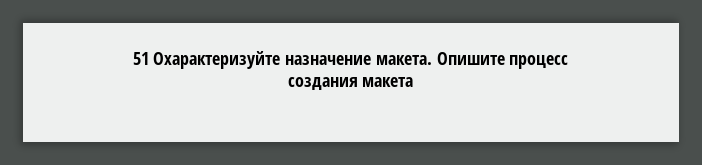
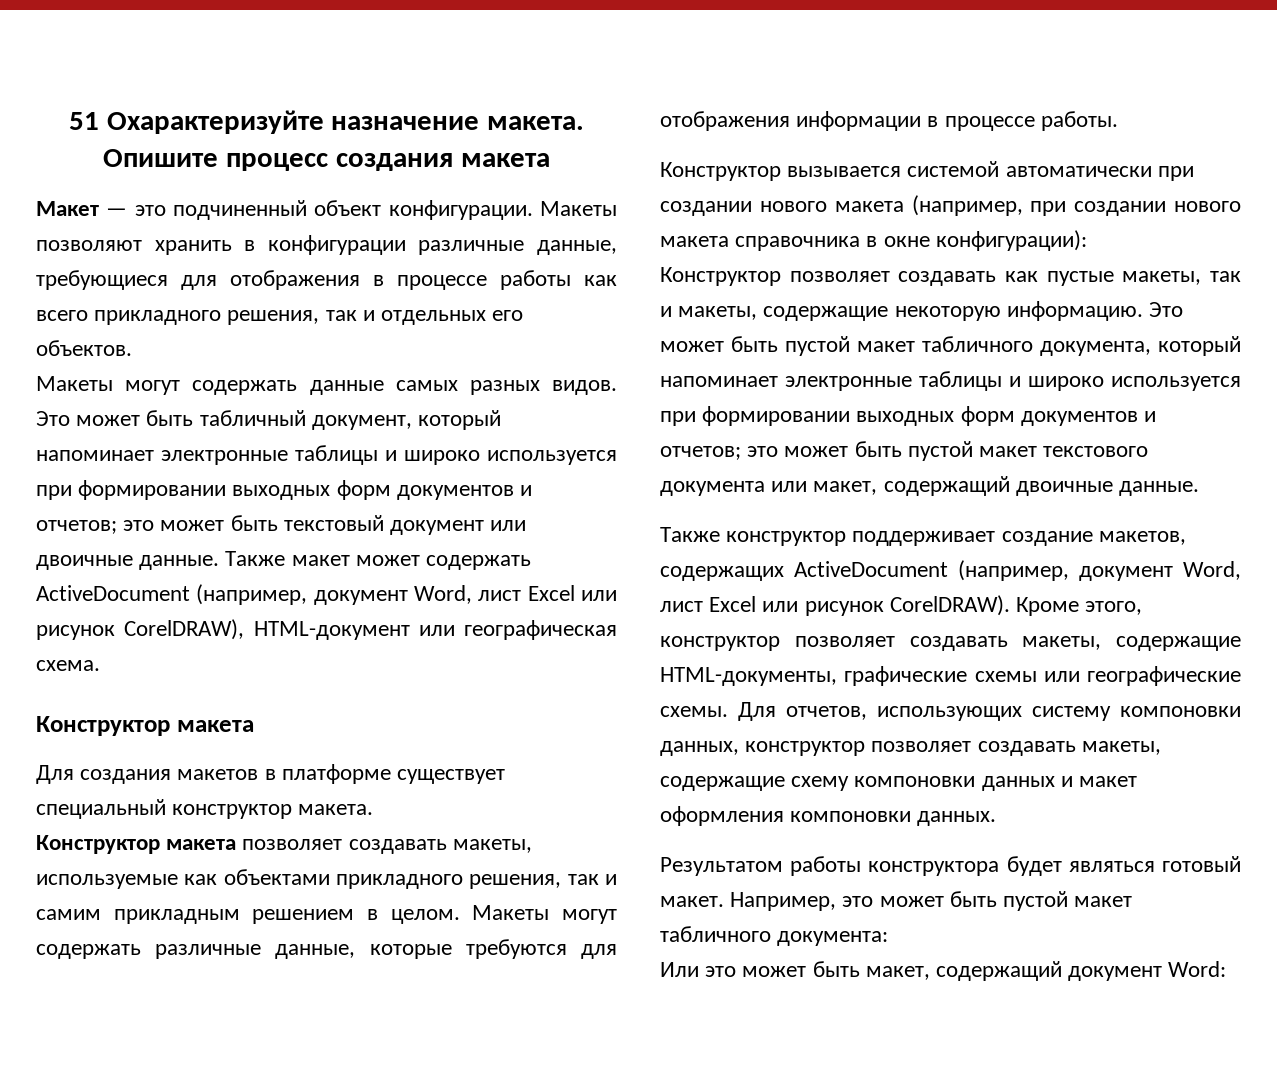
+ Макет — это подчиненный объект конфигурации. Макеты позволяют хранить в конфигурации различные данные, требующиеся для отображения в процессе работы как всего прикладного решения, так и отдельных его объектов.
+ Макеты могут содержать данные самых разных видов. Это может быть табличный документ, который напоминает электронные таблицы и широко используется при формировании выходных форм документов и отчетов; это может быть текстовый документ или двоичные данные. Также макет может содержать ActiveDocument (например, документ Word, лист Excel или рисунок CorelDRAW), HTML-документ или географическая схема.
+ Конструктор макета
+ Для создания макетов в платформе существует специальный конструктор макета.
+ Конструктор макета позволяет создавать макеты, используемые как объектами прикладного решения, так и самим прикладным решением в целом. Макеты могут содержать различные данные, которые требуются для отображения информации в процессе работы.
+ Конструктор вызывается системой автоматически при создании нового макета (например, при создании нового макета справочника в окне конфигурации):
+ Конструктор позволяет создавать как пустые макеты, так и макеты, содержащие некоторую информацию. Это может быть пустой макет табличного документа, который напоминает электронные таблицы и широко используется при формировании выходных форм документов и отчетов; это может быть пустой макет текстового документа или макет, содержащий двоичные данные.
+ Также конструктор поддерживает создание макетов, содержащих ActiveDocument (например, документ Word, лист Excel или рисунок CorelDRAW). Кроме этого, конструктор позволяет создавать макеты, содержащие HTML-документы, графические схемы или географические схемы. Для отчетов, использующих систему компоновки данных, конструктор позволяет создавать макеты, содержащие схему компоновки данных и макет оформления компоновки данных.
+ Результатом работы конструктора будет являться готовый макет. Например, это может быть пустой макет табличного документа:
+ Или это может быть макет, содержащий документ Word:

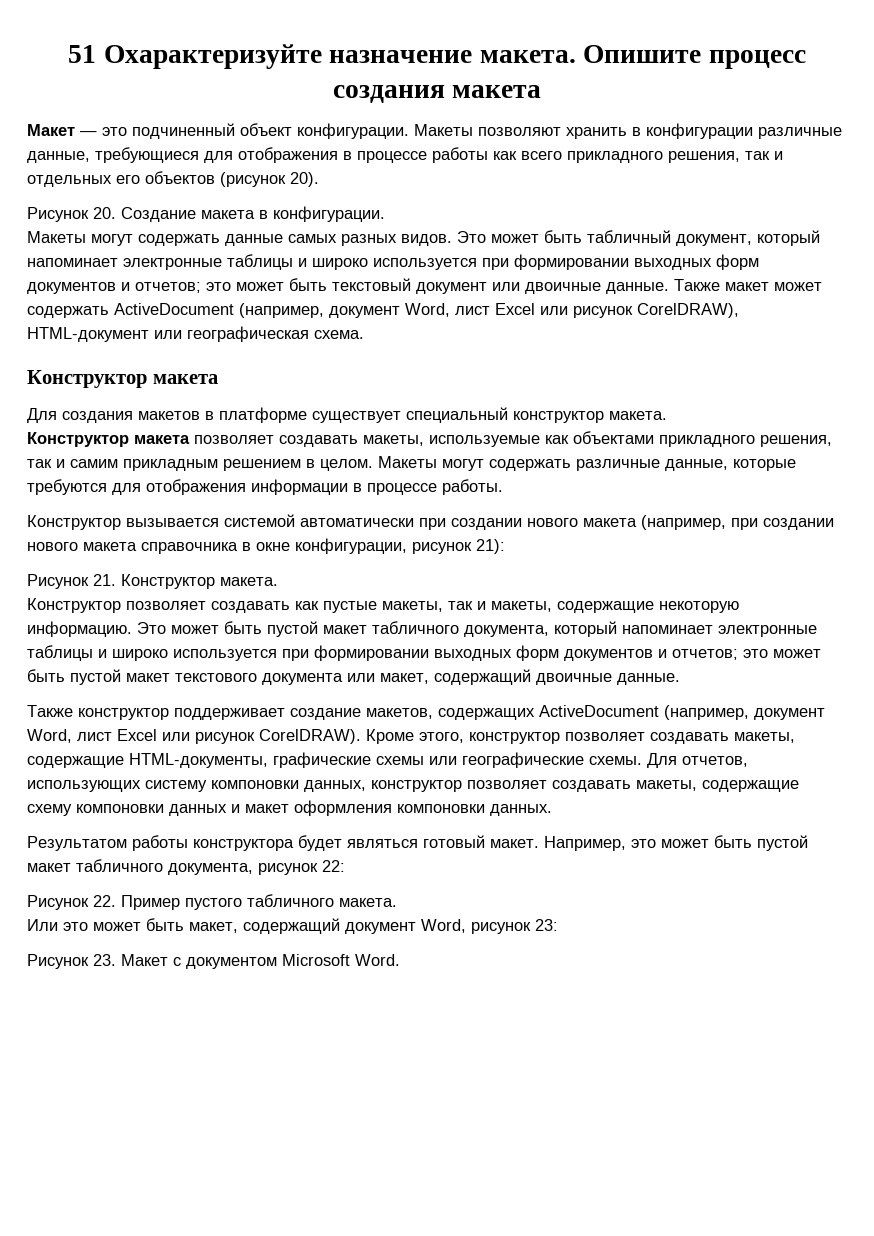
- Макеты позволяют хранить в конфигурации различные данные, требующиеся для отображения в процессе работы как всего прикладного решения, так и отдельных его объектов.
+ Макеты позволяют хранить в конфигурации различные данные, требующиеся для отображения в процессе работы как всего прикладного решения, так и отдельных его объектов (рисунок 20).
+ Рисунок 20. Создание макета в конфигурации.
- Конструктор вызывается системой автоматически при создании нового макета (например, при создании нового макета справочника в окне конфигурации):
+ Конструктор вызывается системой автоматически при создании нового макета (например, при создании нового макета справочника в окне конфигурации, рисунок 21):
+ Рисунок 21. Конструктор макета.
- Например, это может быть пустой макет табличного документа:
+ Например, это может быть пустой макет табличного документа, рисунок 22:
+ Рисунок 22. Пример пустого табличного макета.
- Или это может быть макет, содержащий документ Word:
+ Или это может быть макет, содержащий документ Word, рисунок 23:
+ Рисунок 23. Макет с документом Microsoft Word.

